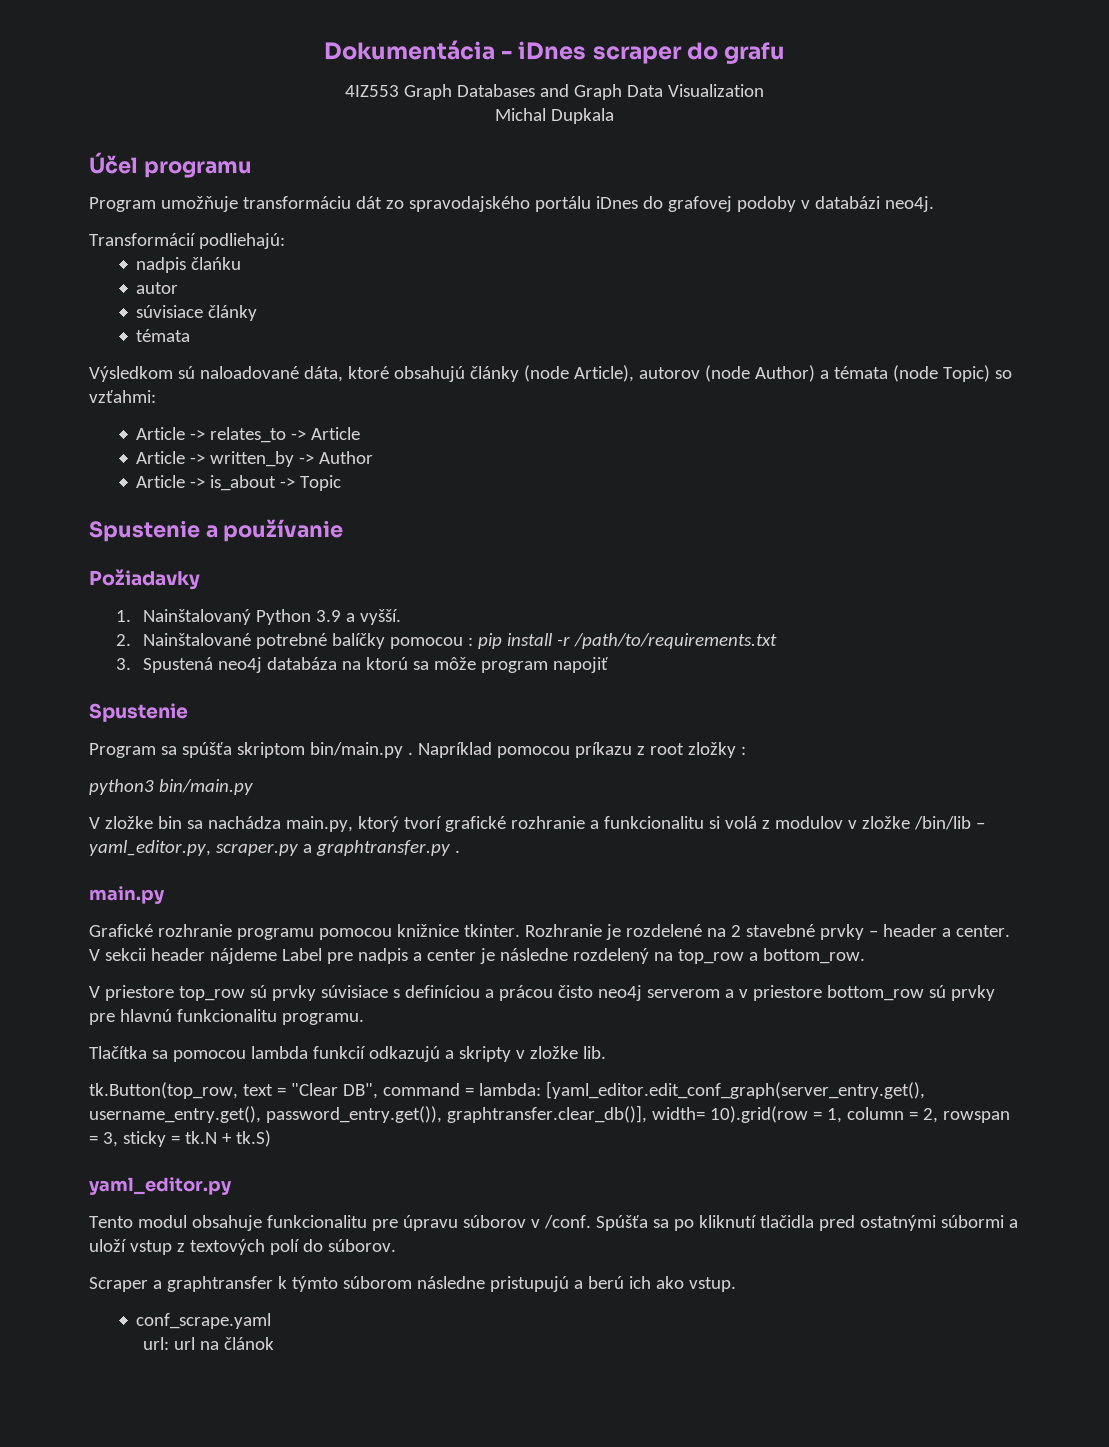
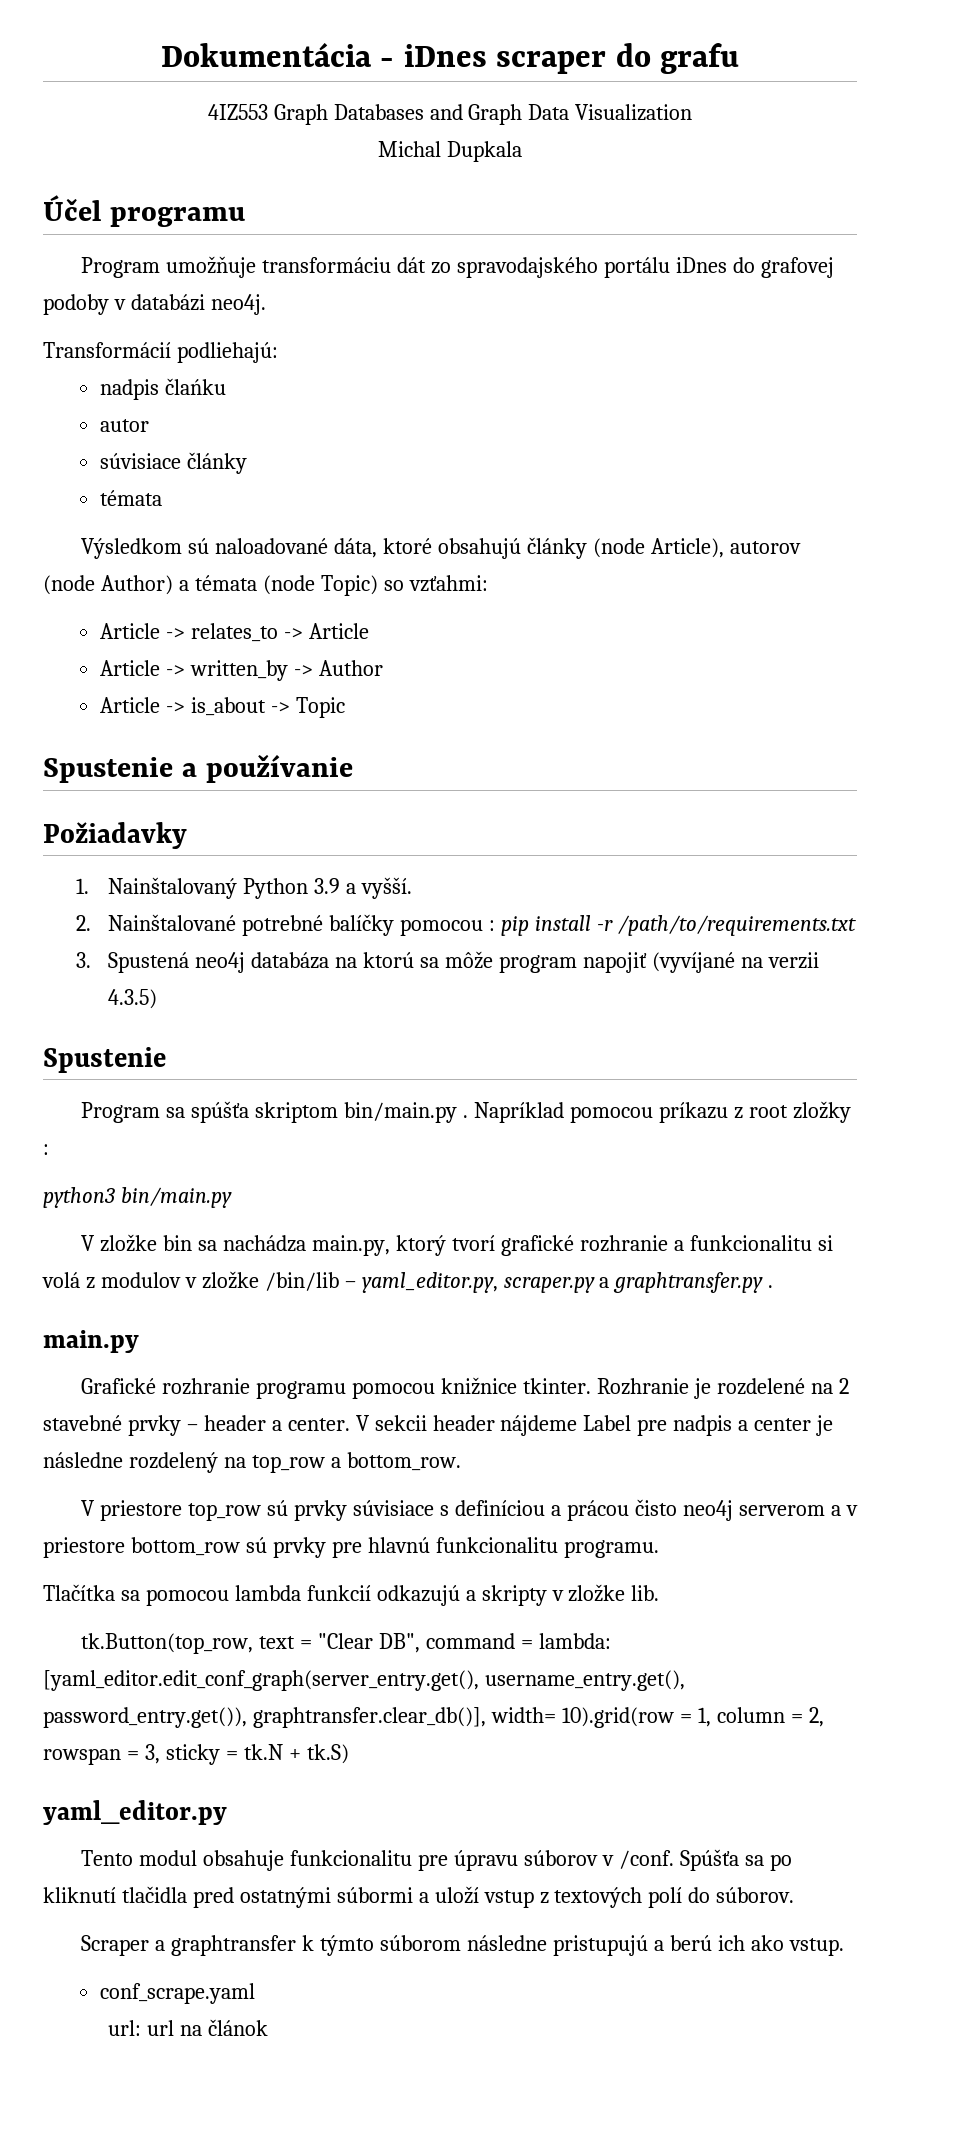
- 3. Spustená neo4j databáza na ktorú sa môže program napojiť
+ 3. Spustená neo4j databáza na ktorú sa môže program napojiť (vyvíjané na verzii 4.3.5)

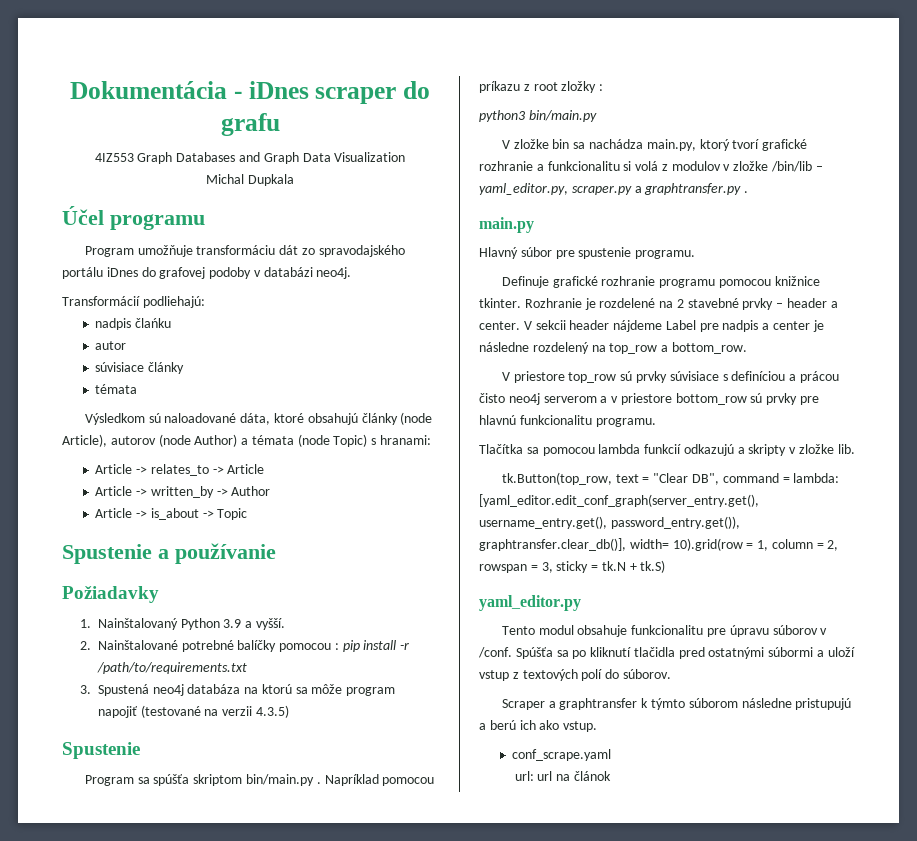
- Výsledkom sú naloadované dáta, ktoré obsahujú články (node Article), autorov (node Author) a témata (node Topic) so vzťahmi:
+ Výsledkom sú naloadované dáta, ktoré obsahujú články (node Article), autorov (node Author) a témata (node Topic) s hranami:
- 3. Spustená neo4j databáza na ktorú sa môže program napojiť (vyvíjané na verzii 4.3.5)
+ 3. Spustená neo4j databáza na ktorú sa môže program napojiť (testované na verzii 4.3.5)
- Grafické rozhranie programu pomocou knižnice tkinter.
+ Hlavný súbor pre spustenie programu.
+ Definuje grafické rozhranie programu pomocou knižnice tkinter.

